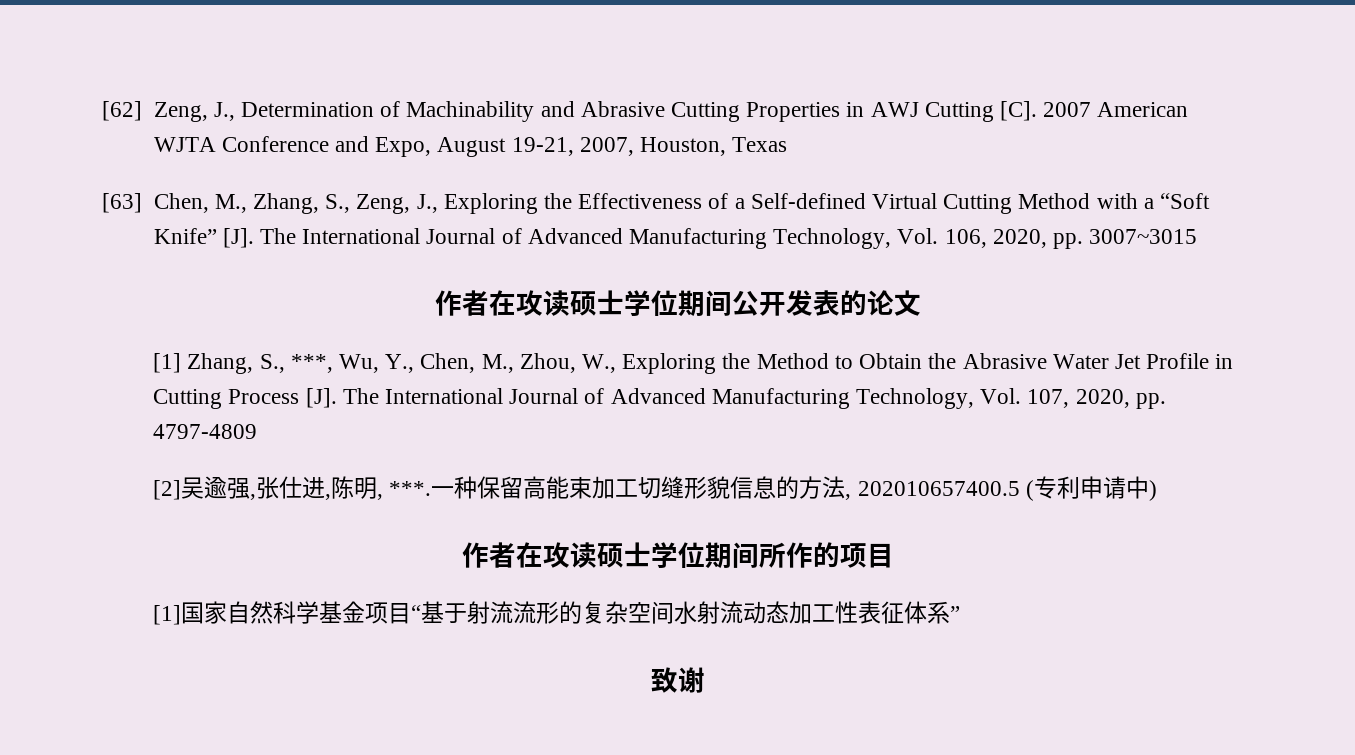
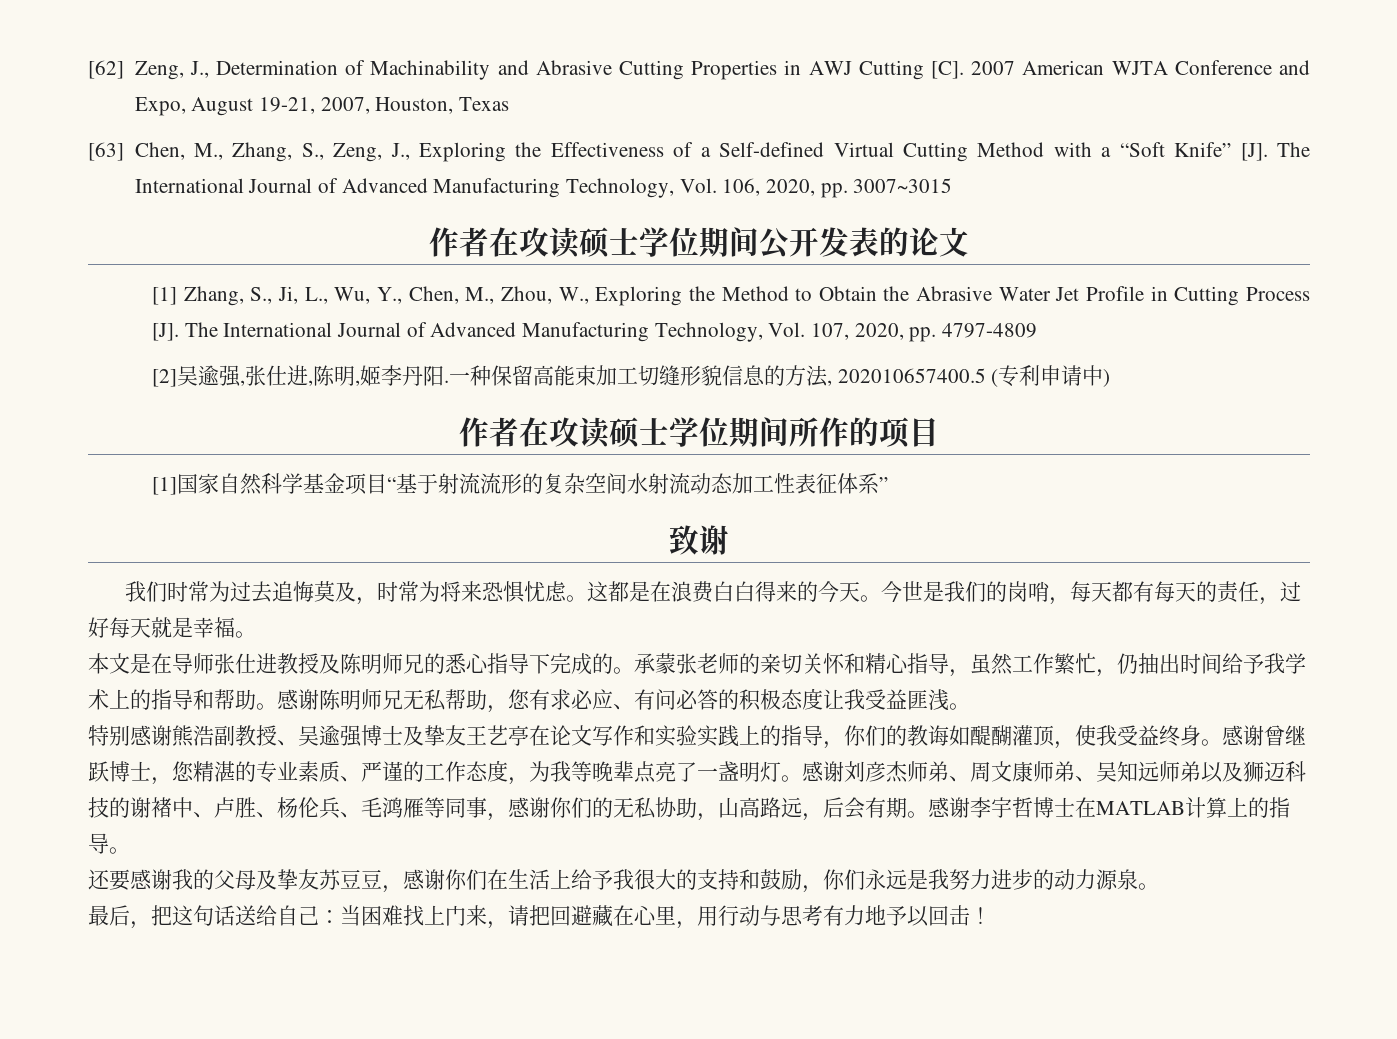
- [1] Zhang, S., ***, Wu, Y., Chen, M., Zhou, W., Exploring the Method to Obtain the Abrasive Water Jet Profile in Cutting Process [J]. The International Journal of Advanced Manufacturing Technology, Vol. 107, 2020, pp. 4797-4809
+ [1] Zhang, S., Ji, L., Wu, Y., Chen, M., Zhou, W., Exploring the Method to Obtain the Abrasive Water Jet Profile in Cutting Process [J]. The International Journal of Advanced Manufacturing Technology, Vol. 107, 2020, pp. 4797-4809
- [2]吴逾强,张仕进,陈明, ***.
+ [2]吴逾强,张仕进,陈明,姬李丹阳.
+ 我们时常为过去追悔莫及，时常为将来恐惧忧虑。这都是在浪费白白得来的今天。今世是我们的岗哨，每天都有每天的责任，过好每天就是幸福。
+ 本文是在导师张仕进教授及陈明师兄的悉心指导下完成的。承蒙张老师的亲切关怀和精心指导，虽然工作繁忙，仍抽出时间给予我学术上的指导和帮助。感谢陈明师兄无私帮助，您有求必应、有问必答的积极态度让我受益匪浅。
+ 特别感谢熊浩副教授、吴逾强博士及挚友王艺亭在论文写作和实验实践上的指导，你们的教诲如醍醐灌顶，使我受益终身。感谢曾继跃博士，您精湛的专业素质、严谨的工作态度，为我等晚辈点亮了一盏明灯。感谢刘彦杰师弟、周文康师弟、吴知远师弟以及狮迈科技的谢褚中、卢胜、杨伦兵、毛鸿雁等同事，感谢你们的无私协助，山高路远，后会有期。感谢李宇哲博士在MATLAB计算上的指导。
+ 还要感谢我的父母及挚友苏豆豆，感谢你们在生活上给予我很大的支持和鼓励，你们永远是我努力进步的动力源泉。
+ 最后，把这句话送给自己：当困难找上门来，请把回避藏在心里，用行动与思考有力地予以回击！

